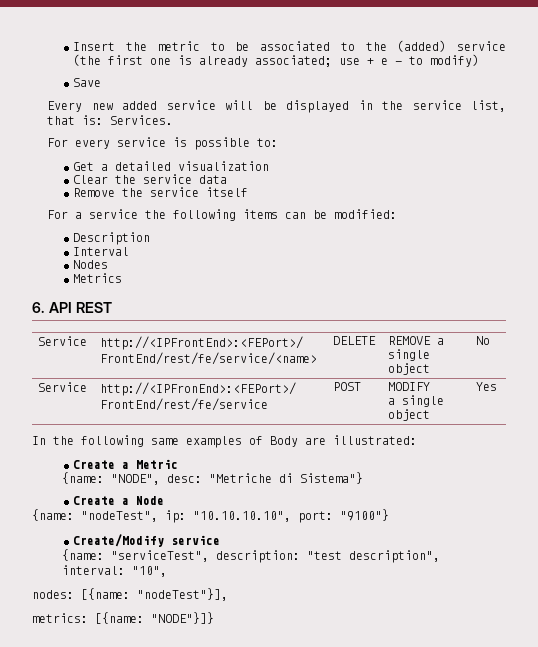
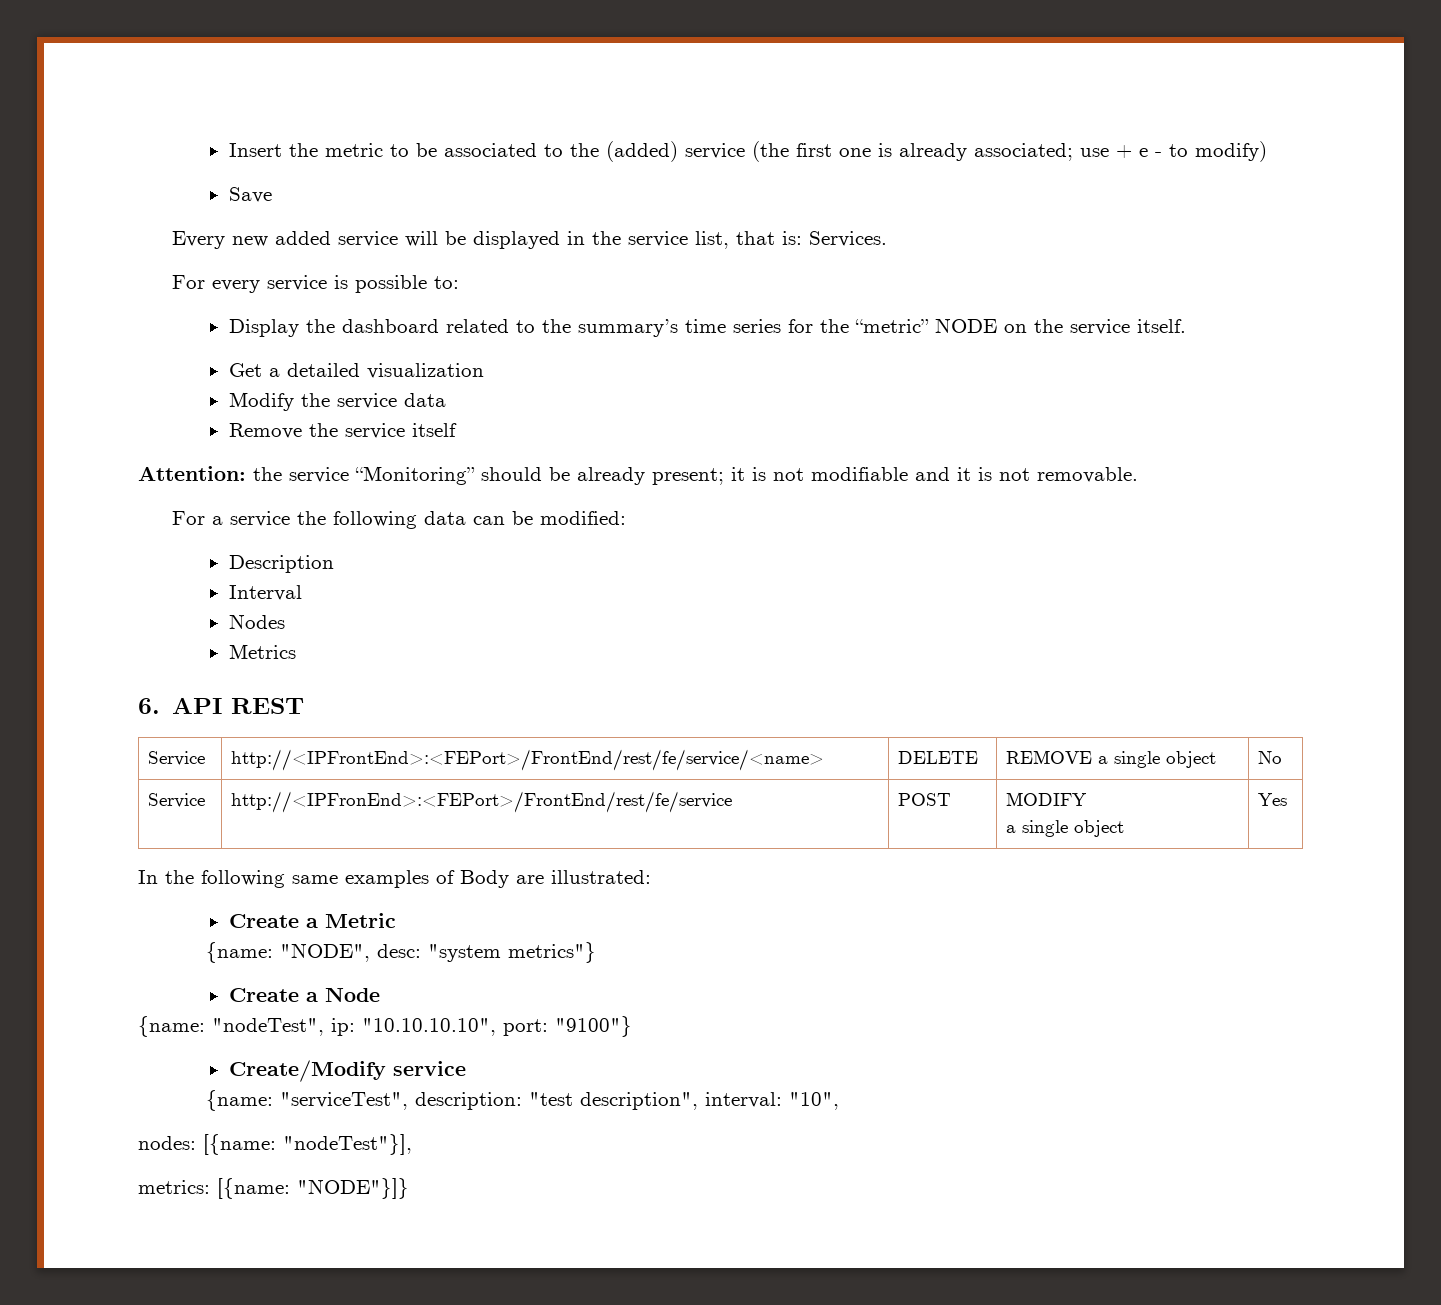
+ Display the dashboard related to the summary’s time series for the “metric” NODE on the service itself.
- Clear the service data
+ Modify the service data
+ Attention: the service “Monitoring” should be already present; it is not modifiable and it is not removable.
- For a service the following items can be modified:
+ For a service the following data can be modified:
- {name: "NODE", desc: "Metriche di Sistema"}
+ {name: "NODE", desc: "system metrics"}

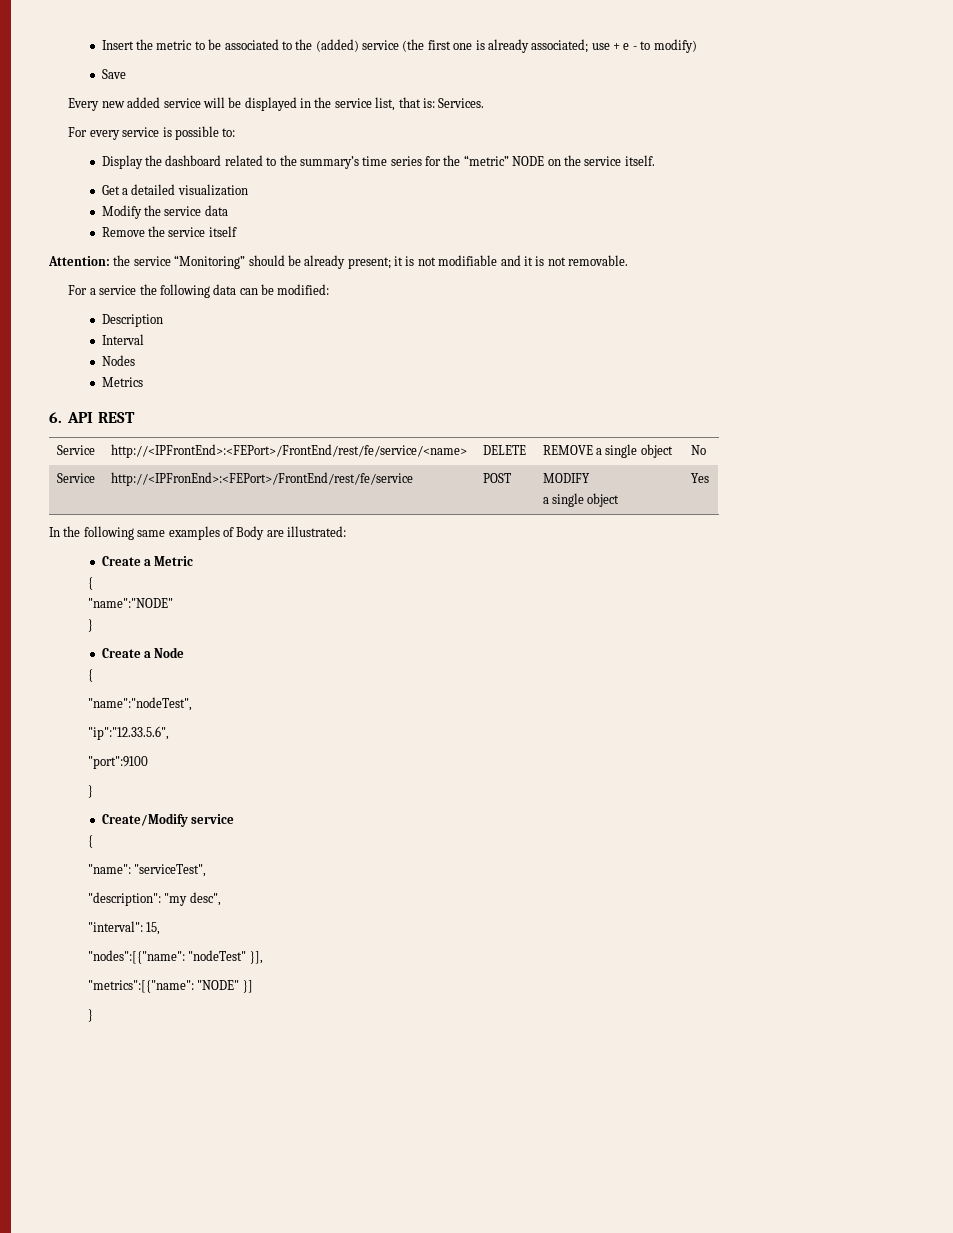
  Create a Metric
- {name: "NODE", desc: "system metrics"}
+ {
+ "name":"NODE"
+ }
  Create a Node
- {name: "nodeTest", ip: "10.10.10.10", port: "9100"}
+ {
+ "name":"nodeTest",
+ "ip":"12.33.5.6",
+ "port":9100
+ }
  Create/Modify service
- {name: "serviceTest", description: "test description", interval: "10",
- nodes: [{name: "nodeTest"}],
- metrics: [{name: "NODE"}]}
+ {
+ "name": "serviceTest",
+ "description": "my desc",
+ "interval": 15,
+ "nodes":[{"name": "nodeTest" }],
+ "metrics":[{"name": "NODE" }]
+ }

